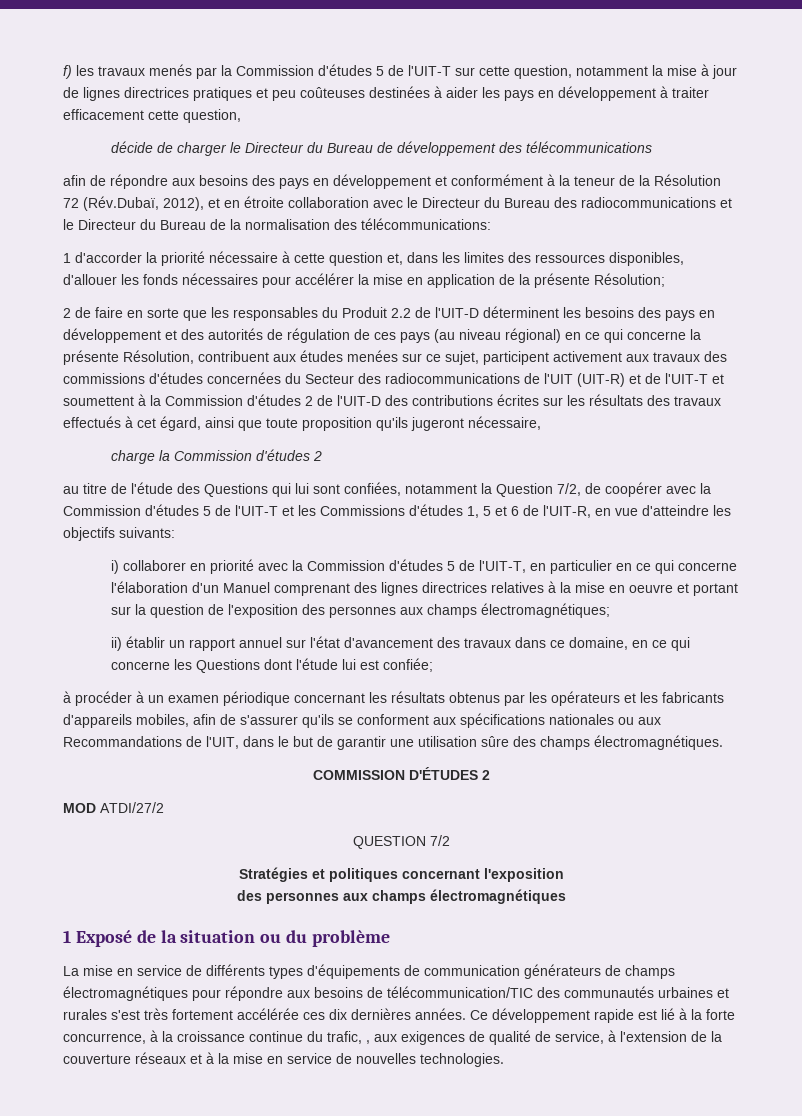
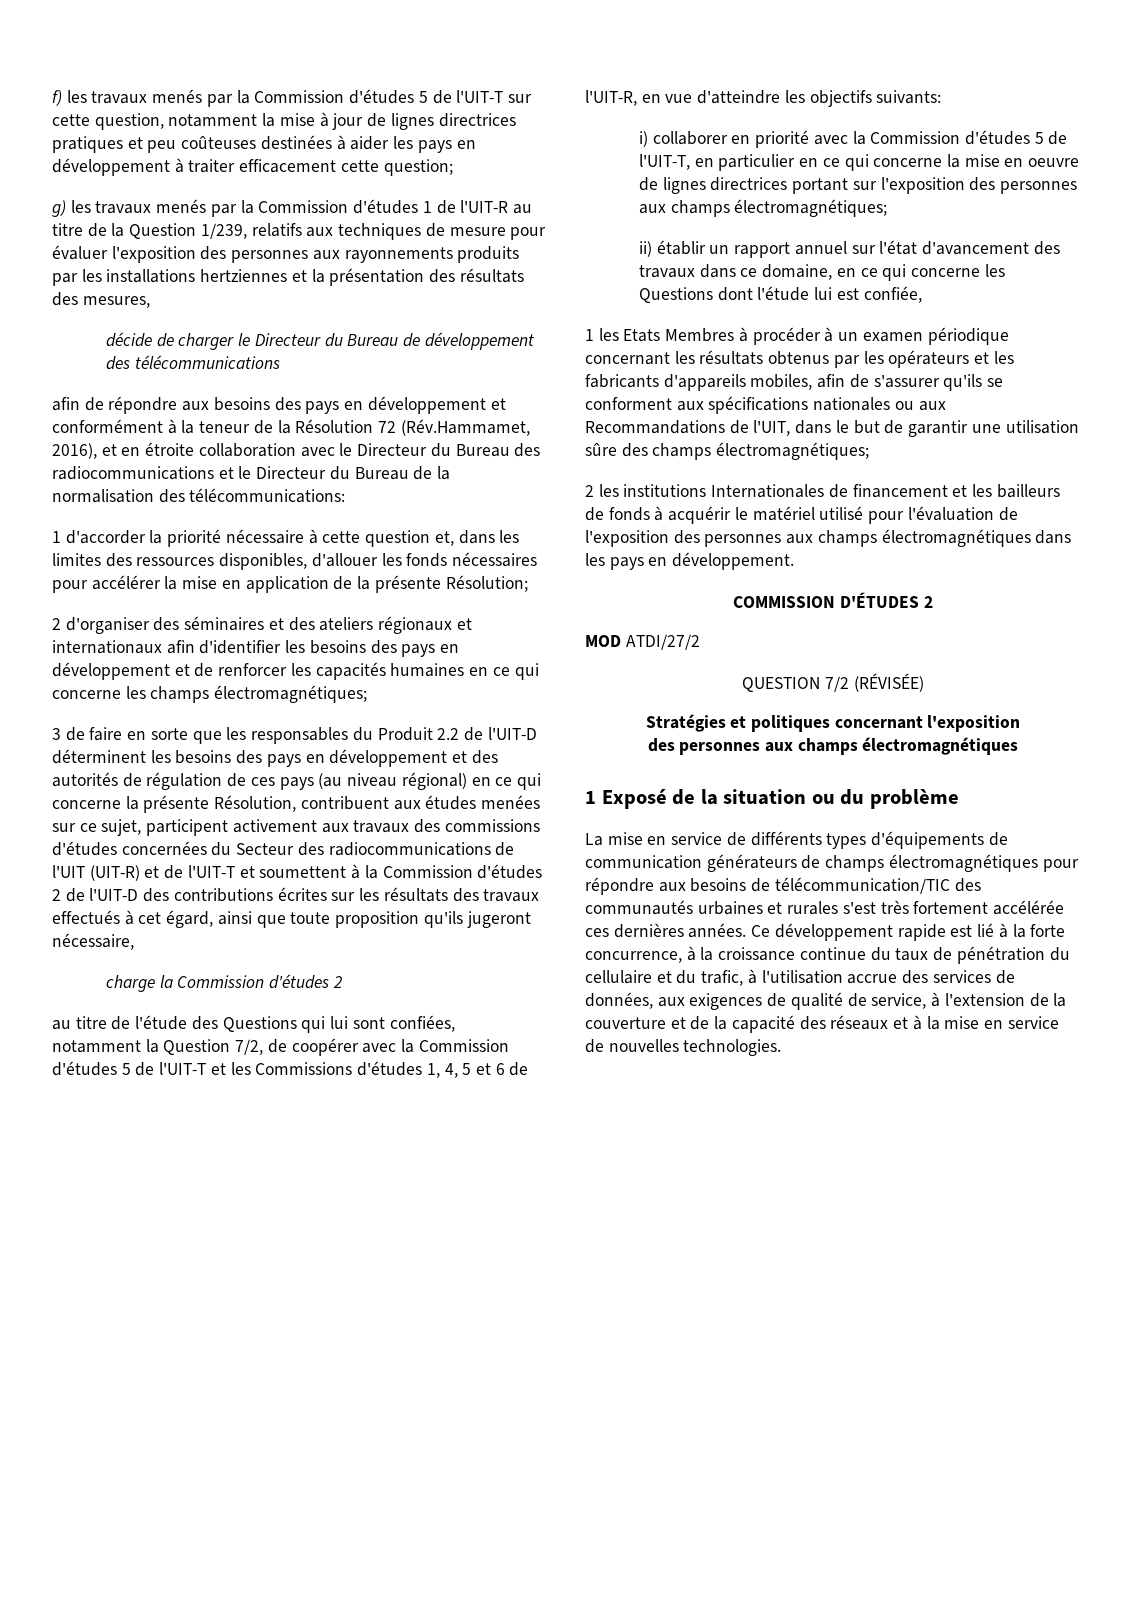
- f) les travaux menés par la Commission d'études 5 de l'UIT-T sur cette question, notamment la mise à jour de lignes directrices pratiques et peu coûteuses destinées à aider les pays en développement à traiter efficacement cette question,
+ f) les travaux menés par la Commission d'études 5 de l'UIT-T sur cette question, notamment la mise à jour de lignes directrices pratiques et peu coûteuses destinées à aider les pays en développement à traiter efficacement cette question;
+ g) les travaux menés par la Commission d'études 1 de l'UIT-R au titre de la Question 1/239, relatifs aux techniques de mesure pour évaluer l'exposition des personnes aux rayonnements produits par les installations hertziennes et la présentation des résultats des mesures,
- afin de répondre aux besoins des pays en développement et conformément à la teneur de la Résolution 72 (Rév.Dubaï, 2012), et en étroite collaboration avec le Directeur du Bureau des radiocommunications et le Directeur du Bureau de la normalisation des télécommunications:
+ afin de répondre aux besoins des pays en développement et conformément à la teneur de la Résolution 72 (Rév.Hammamet, 2016), et en étroite collaboration avec le Directeur du Bureau des radiocommunications et le Directeur du Bureau de la normalisation des télécommunications:
- 2 de faire en sorte que les responsables du Produit 2.2 de l'UIT-D déterminent les besoins des pays en développement et des autorités de régulation de ces pays (au niveau régional) en ce qui concerne la présente Résolution, contribuent aux études menées sur ce sujet, participent activement aux travaux des commissions d'études concernées du Secteur des radiocommunications de l'UIT (UIT-R) et de l'UIT-T et soumettent à la Commission d'études 2 de l'UIT-D des contributions écrites sur les résultats des travaux effectués à cet égard, ainsi que toute proposition qu'ils jugeront nécessaire,
+ 2 d'organiser des séminaires et des ateliers régionaux et internationaux afin d'identifier les besoins des pays en développement et de renforcer les capacités humaines en ce qui concerne les champs électromagnétiques;
+ 3 de faire en sorte que les responsables du Produit 2.2 de l'UIT-D déterminent les besoins des pays en développement et des autorités de régulation de ces pays (au niveau régional) en ce qui concerne la présente Résolution, contribuent aux études menées sur ce sujet, participent activement aux travaux des commissions d'études concernées du Secteur des radiocommunications de l'UIT (UIT-R) et de l'UIT-T et soumettent à la Commission d'études 2 de l'UIT-D des contributions écrites sur les résultats des travaux effectués à cet égard, ainsi que toute proposition qu'ils jugeront nécessaire,
- au titre de l'étude des Questions qui lui sont confiées, notamment la Question 7/2, de coopérer avec la Commission d'études 5 de l'UIT-T et les Commissions d'études 1, 5 et 6 de l'UIT-R, en vue d'atteindre les objectifs suivants:
+ au titre de l'étude des Questions qui lui sont confiées, notamment la Question 7/2, de coopérer avec la Commission d'études 5 de l'UIT-T et les Commissions d'études 1, 4, 5 et 6 de l'UIT-R, en vue d'atteindre les objectifs suivants:
- i) collaborer en priorité avec la Commission d'études 5 de l'UIT-T, en particulier en ce qui concerne l'élaboration d'un Manuel comprenant des lignes directrices relatives à la mise en oeuvre et portant sur la question de l'exposition des personnes aux champs électromagnétiques;
+ i) collaborer en priorité avec la Commission d'études 5 de l'UIT-T, en particulier en ce qui concerne la mise en oeuvre de lignes directrices portant sur l'exposition des personnes aux champs électromagnétiques;
- ii) établir un rapport annuel sur l'état d'avancement des travaux dans ce domaine, en ce qui concerne les Questions dont l'étude lui est confiée;
- à procéder à un examen périodique concernant les résultats obtenus par les opérateurs et les fabricants d'appareils mobiles, afin de s'assurer qu'ils se conforment aux spécifications nationales ou aux Recommandations de l'UIT, dans le but de garantir une utilisation sûre des champs électromagnétiques.
+ ii) établir un rapport annuel sur l'état d'avancement des travaux dans ce domaine, en ce qui concerne les Questions dont l'étude lui est confiée,
+ 1 les Etats Membres à procéder à un examen périodique concernant les résultats obtenus par les opérateurs et les fabricants d'appareils mobiles, afin de s'assurer qu'ils se conforment aux spécifications nationales ou aux Recommandations de l'UIT, dans le but de garantir une utilisation sûre des champs électromagnétiques;
+ 2 les institutions Internationales de financement et les bailleurs de fonds à acquérir le matériel utilisé pour l'évaluation de l'exposition des personnes aux champs électromagnétiques dans les pays en développement.
- QUESTION 7/2
+ QUESTION 7/2 (RÉVISÉE)
- La mise en service de différents types d'équipements de communication générateurs de champs électromagnétiques pour répondre aux besoins de télécommunication/TIC des communautés urbaines et rurales s'est très fortement accélérée ces dix dernières années.
+ La mise en service de différents types d'équipements de communication générateurs de champs électromagnétiques pour répondre aux besoins de télécommunication/TIC des communautés urbaines et rurales s'est très fortement accélérée ces dernières années.
- Ce développement rapide est lié à la forte concurrence, à la croissance continue du trafic, , aux exigences de qualité de service, à l'extension de la couverture réseaux et à la mise en service de nouvelles technologies.
+ Ce développement rapide est lié à la forte concurrence, à la croissance continue du taux de pénétration du cellulaire et du trafic, à l'utilisation accrue des services de données, aux exigences de qualité de service, à l'extension de la couverture et de la capacité des réseaux et à la mise en service de nouvelles technologies.

